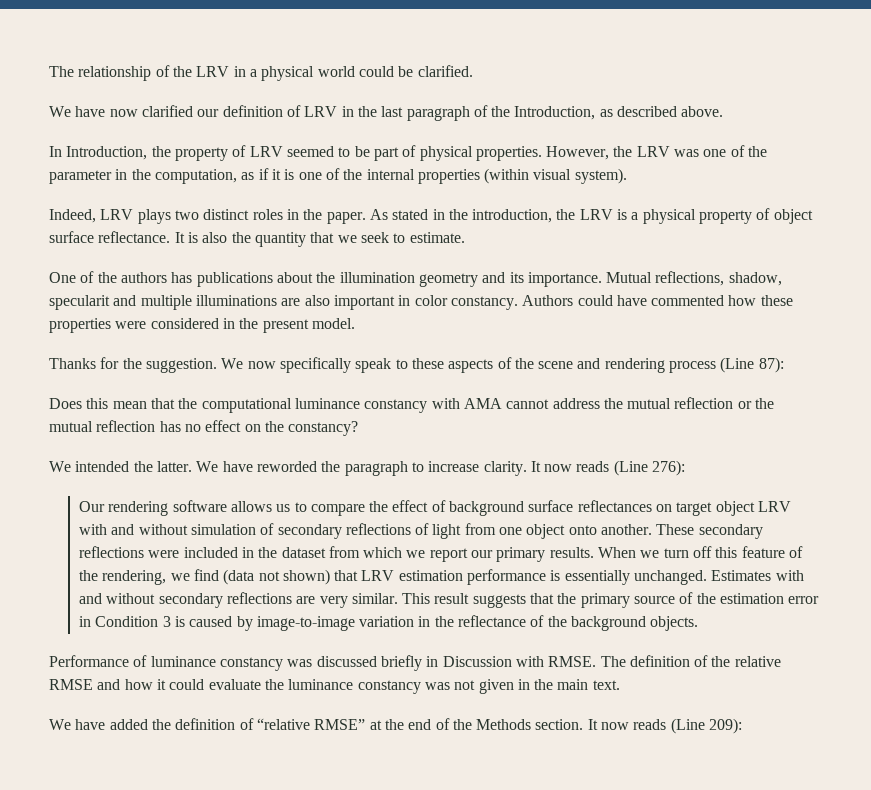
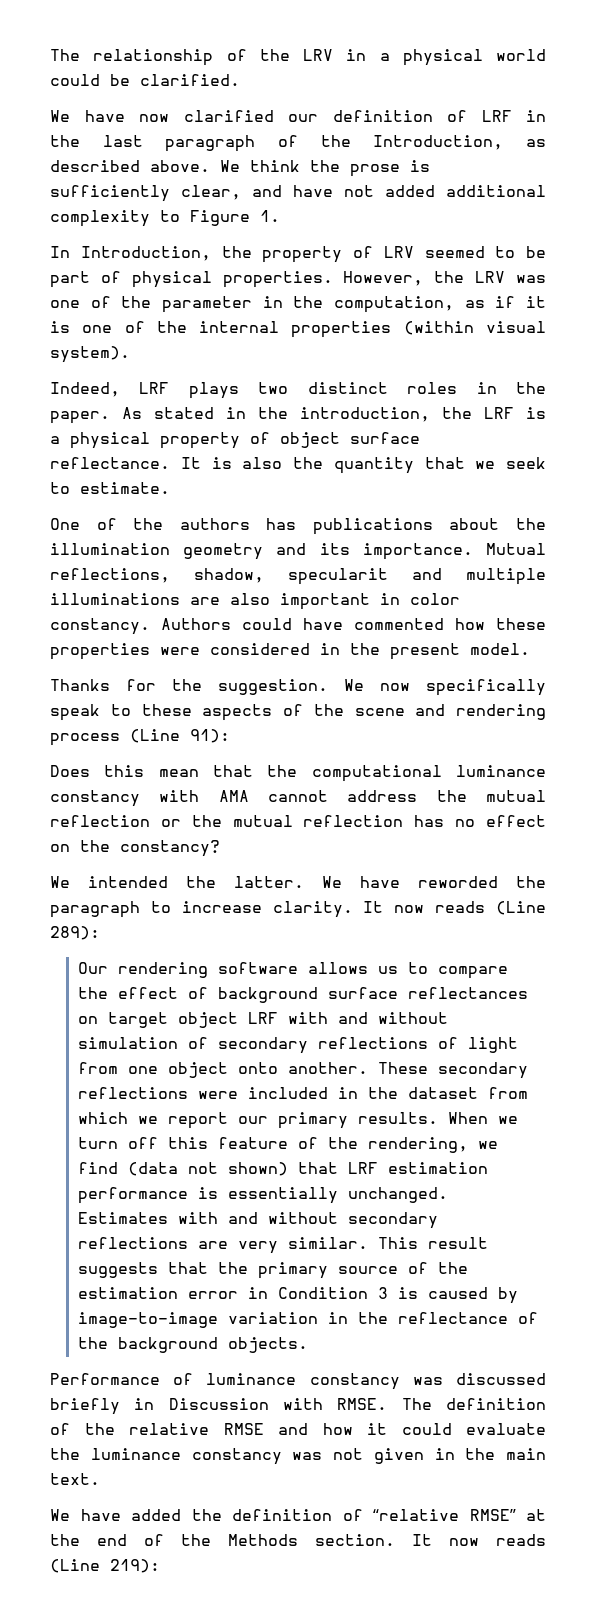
- We have now clarified our definition of LRV in the last paragraph of the Introduction, as described above.
+ We have now clarified our definition of LRF in the last paragraph of the Introduction, as described above. We think the prose is sufficiently clear, and have not added additional complexity to Figure 1.
- Indeed, LRV plays two distinct roles in the paper.
+ Indeed, LRF plays two distinct roles in the paper.
- As stated in the introduction, the LRV is a physical property of object surface reflectance.
+ As stated in the introduction, the LRF is a physical property of object surface reflectance.
- We now specifically speak to these aspects of the scene and rendering process (Line 87):
+ We now specifically speak to these aspects of the scene and rendering process (Line 91):
- It now reads (Line 276):
+ It now reads (Line 289):
- Our rendering software allows us to compare the effect of background surface reflectances on target object LRV with and without simulation of secondary reflections of light from one object onto another.
+ Our rendering software allows us to compare the effect of background surface reflectances on target object LRF with and without simulation of secondary reflections of light from one object onto another.
- When we turn off this feature of the rendering, we find (data not shown) that LRV estimation performance is essentially unchanged.
+ When we turn off this feature of the rendering, we find (data not shown) that LRF estimation performance is essentially unchanged.
- It now reads (Line 209):
+ It now reads (Line 219):

